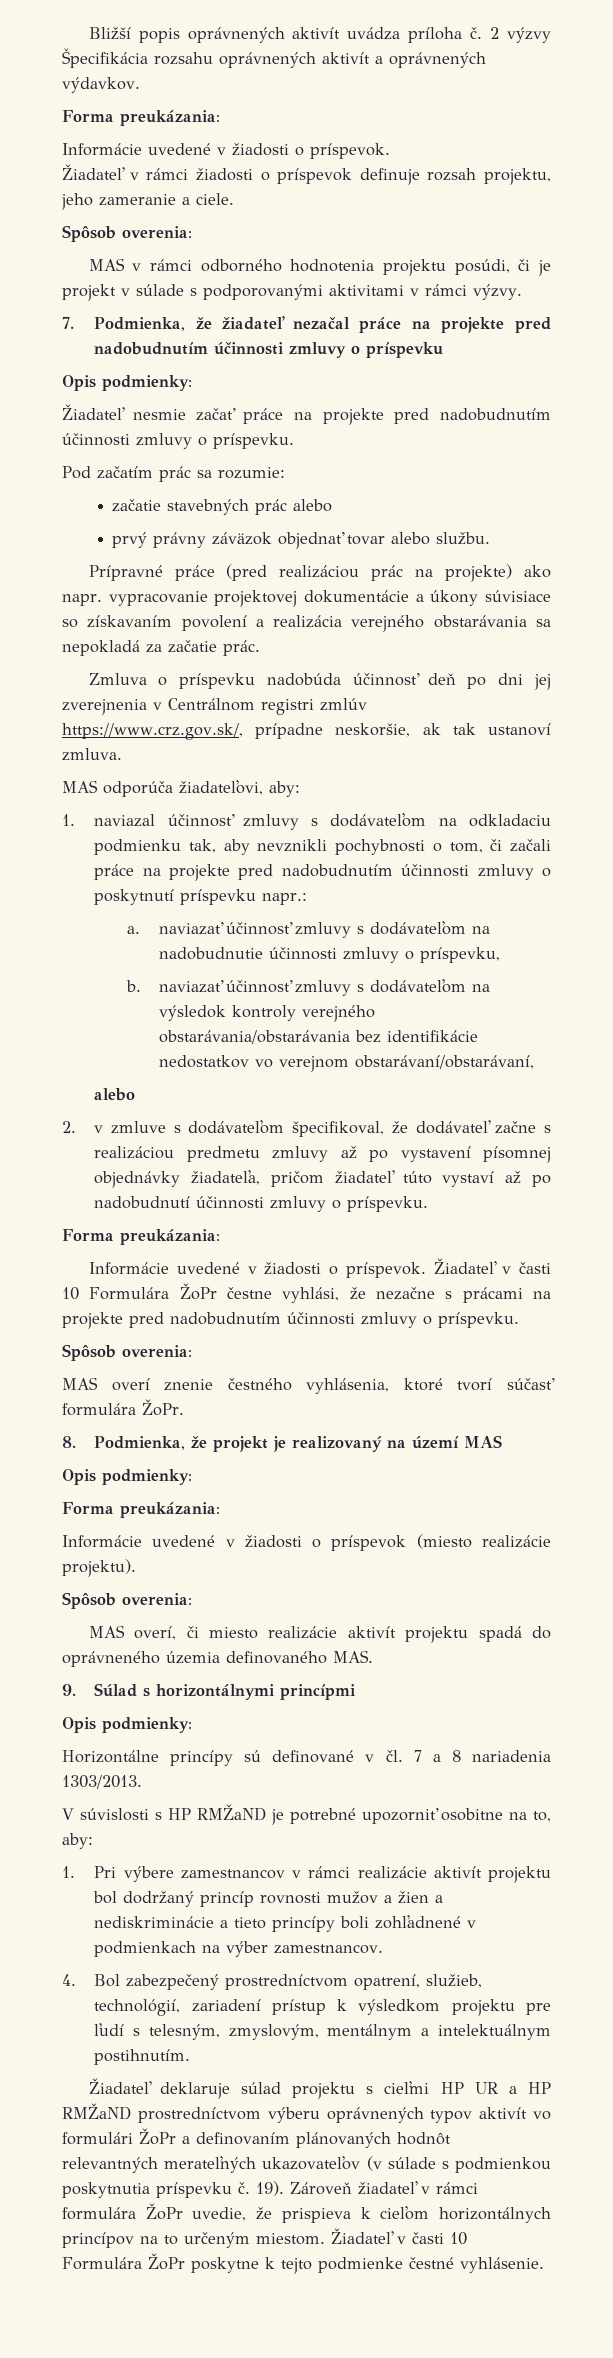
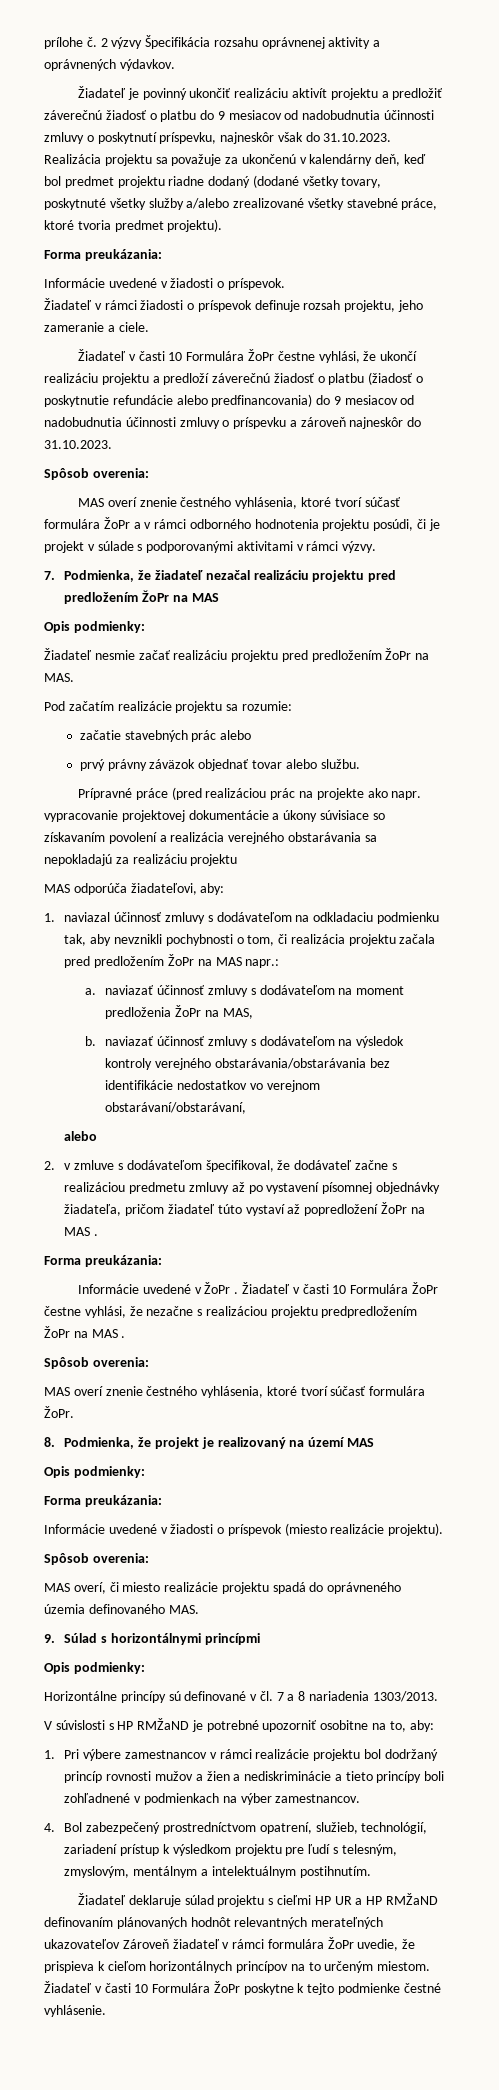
- Bližší popis oprávnených aktivít uvádza príloha č.
+ prílohe č.
- 2 výzvy Špecifikácia rozsahu oprávnených aktivít a oprávnených výdavkov.
+ 2 výzvy Špecifikácia rozsahu oprávnenej aktivity a oprávnených výdavkov.
+ Žiadateľ je povinný ukončiť realizáciu aktivít projektu a predložiť záverečnú žiadosť o platbu do 9 mesiacov od nadobudnutia účinnosti zmluvy o poskytnutí príspevku, najneskôr však do 31.10.2023. Realizácia projektu sa považuje za ukončenú v kalendárny deň, keď bol predmet projektu riadne dodaný (dodané všetky tovary, poskytnuté všetky služby a/alebo zrealizované všetky stavebné práce, ktoré tvoria predmet projektu).
  Žiadateľ v rámci žiadosti o príspevok definuje rozsah projektu, jeho zameranie a ciele.
+ Žiadateľ v časti 10 Formulára ŽoPr čestne vyhlási, že ukončí realizáciu projektu a predloží záverečnú žiadosť o platbu (žiadosť o poskytnutie refundácie alebo predfinancovania) do 9 mesiacov od nadobudnutia účinnosti zmluvy o príspevku a zároveň najneskôr do 31.10.2023.
  Spôsob overenia:
- MAS v rámci odborného hodnotenia projektu posúdi, či je projekt v súlade s podporovanými aktivitami v rámci výzvy.
+ MAS overí znenie čestného vyhlásenia, ktoré tvorí súčasť formulára ŽoPr a v rámci odborného hodnotenia projektu posúdi, či je projekt v súlade s podporovanými aktivitami v rámci výzvy.
- 7. Podmienka, že žiadateľ nezačal práce na projekte pred nadobudnutím účinnosti zmluvy o príspevku
+ 7. Podmienka, že žiadateľ nezačal realizáciu projektu pred predložením ŽoPr na MAS
- Žiadateľ nesmie začať práce na projekte pred nadobudnutím účinnosti zmluvy o príspevku.
+ Žiadateľ nesmie začať realizáciu projektu pred predložením ŽoPr na MAS.
- Pod začatím prác sa rozumie:
+ Pod začatím realizácie projektu sa rozumie:
- Prípravné práce (pred realizáciou prác na projekte) ako napr. vypracovanie projektovej dokumentácie a úkony súvisiace so získavaním povolení a realizácia verejného obstarávania sa nepokladá za začatie prác.
- Zmluva o príspevku nadobúda účinnosť deň po dni jej zverejnenia v Centrálnom registri zmlúv https://www.crz.gov.sk/, prípadne neskoršie, ak tak ustanoví zmluva.
+ Prípravné práce (pred realizáciou prác na projekte ako napr. vypracovanie projektovej dokumentácie a úkony súvisiace so získavaním povolení a realizácia verejného obstarávania sa nepokladajú za realizáciu projektu
- 1. naviazal účinnosť zmluvy s dodávateľom na odkladaciu podmienku tak, aby nevznikli pochybnosti o tom, či začali práce na projekte pred nadobudnutím účinnosti zmluvy o poskytnutí príspevku napr.:
+ 1. naviazal účinnosť zmluvy s dodávateľom na odkladaciu podmienku tak, aby nevznikli pochybnosti o tom, či realizácia projektu začala pred predložením ŽoPr na MAS napr.:
- a. naviazať účinnosť zmluvy s dodávateľom na nadobudnutie účinnosti zmluvy o príspevku,
+ a. naviazať účinnosť zmluvy s dodávateľom na moment predloženia ŽoPr na MAS,
- 2. v zmluve s dodávateľom špecifikoval, že dodávateľ začne s realizáciou predmetu zmluvy až po vystavení písomnej objednávky žiadateľa, pričom žiadateľ túto vystaví až po nadobudnutí účinnosti zmluvy o príspevku.
+ 2. v zmluve s dodávateľom špecifikoval, že dodávateľ začne s realizáciou predmetu zmluvy až po vystavení písomnej objednávky žiadateľa, pričom žiadateľ túto vystaví až popredložení ŽoPr na MAS .
  Forma preukázania:
- Informácie uvedené v žiadosti o príspevok.
+ Informácie uvedené v ŽoPr .
- Žiadateľ v časti 10 Formulára ŽoPr čestne vyhlási, že nezačne s prácami na projekte pred nadobudnutím účinnosti zmluvy o príspevku.
+ Žiadateľ v časti 10 Formulára ŽoPr čestne vyhlási, že nezačne s realizáciou projektu predpredložením ŽoPr na MAS .
- MAS overí, či miesto realizácie aktivít projektu spadá do oprávneného územia definovaného MAS.
+ MAS overí, či miesto realizácie projektu spadá do oprávneného územia definovaného MAS.
- 1. Pri výbere zamestnancov v rámci realizácie aktivít projektu bol dodržaný princíp rovnosti mužov a žien a nediskriminácie a tieto princípy boli zohľadnené v podmienkach na výber zamestnancov.
+ 1. Pri výbere zamestnancov v rámci realizácie projektu bol dodržaný princíp rovnosti mužov a žien a nediskriminácie a tieto princípy boli zohľadnené v podmienkach na výber zamestnancov.
- Žiadateľ deklaruje súlad projektu s cieľmi HP UR a HP RMŽaND prostredníctvom výberu oprávnených typov aktivít vo formulári ŽoPr a definovaním plánovaných hodnôt relevantných merateľných ukazovateľov (v súlade s podmienkou poskytnutia príspevku č. 19). Zároveň žiadateľ v rámci formulára ŽoPr uvedie, že prispieva k cieľom horizontálnych princípov na to určeným miestom.
+ Žiadateľ deklaruje súlad projektu s cieľmi HP UR a HP RMŽaND definovaním plánovaných hodnôt relevantných merateľných ukazovateľov Zároveň žiadateľ v rámci formulára ŽoPr uvedie, že prispieva k cieľom horizontálnych princípov na to určeným miestom.

